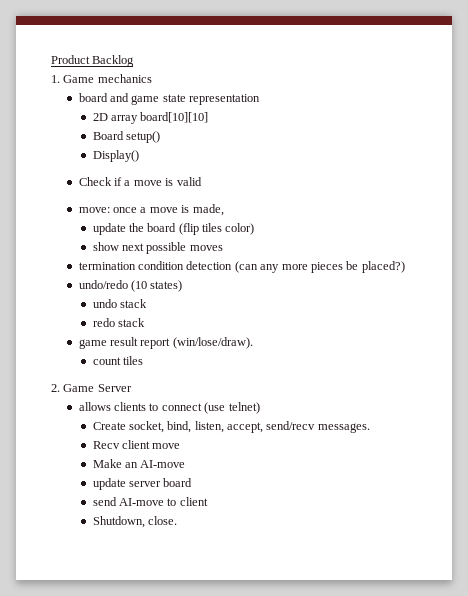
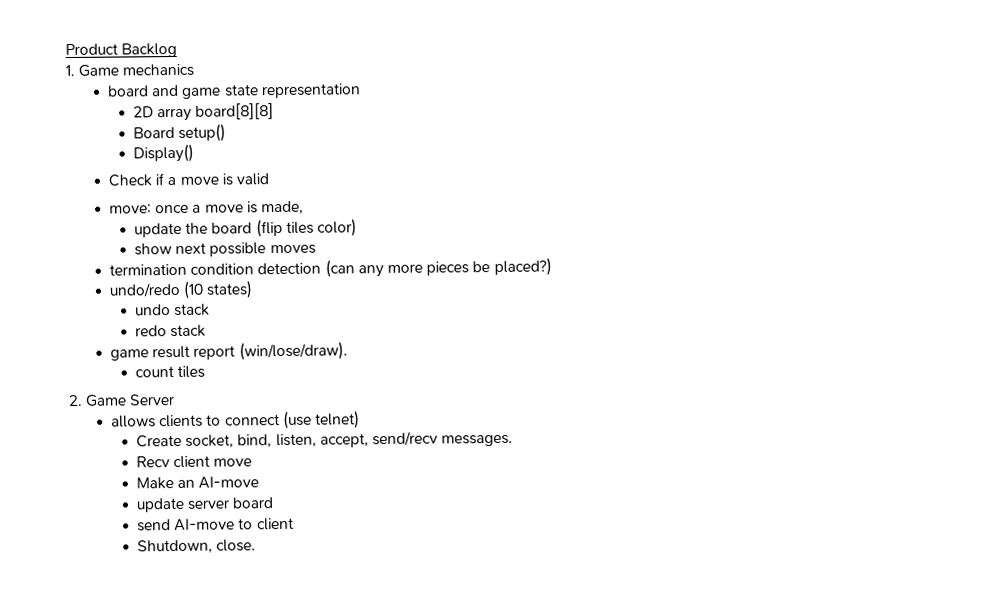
- 2D array board[10][10]
+ 2D array board[8][8]

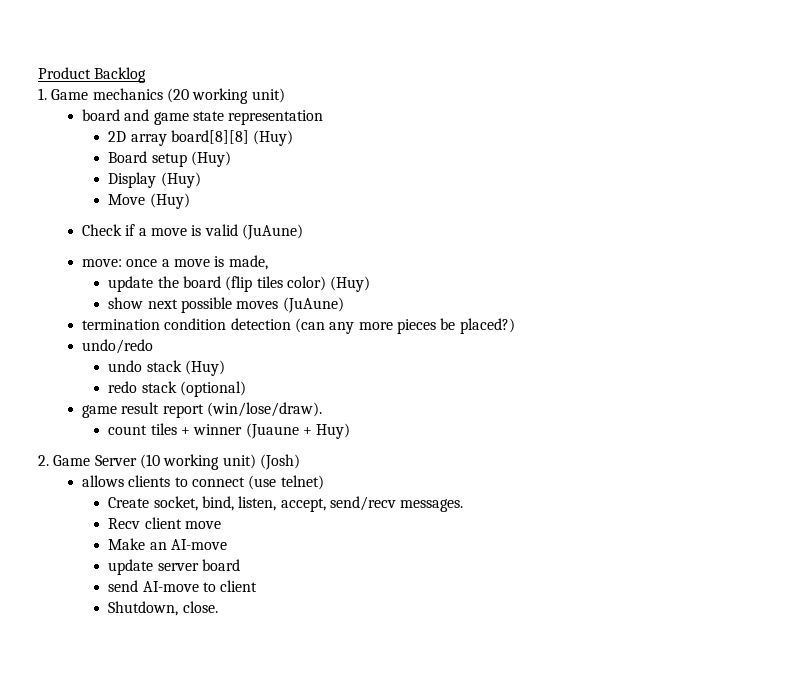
- 1. Game mechanics
+ 1. Game mechanics (20 working unit)
- 2D array board[8][8]
+ 2D array board[8][8] (Huy)
- Board setup()
- Display()
+ Board setup (Huy)
+ Display (Huy)
+ Move (Huy)
- Check if a move is valid
+ Check if a move is valid (JuAune)
- update the board (flip tiles color)
+ update the board (flip tiles color) (Huy)
- show next possible moves
+ show next possible moves (JuAune)
- undo/redo (10 states)
+ undo/redo
- undo stack
+ undo stack (Huy)
- redo stack
+ redo stack (optional)
- count tiles
+ count tiles + winner (Juaune + Huy)
- 2. Game Server
+ 2. Game Server (10 working unit) (Josh)

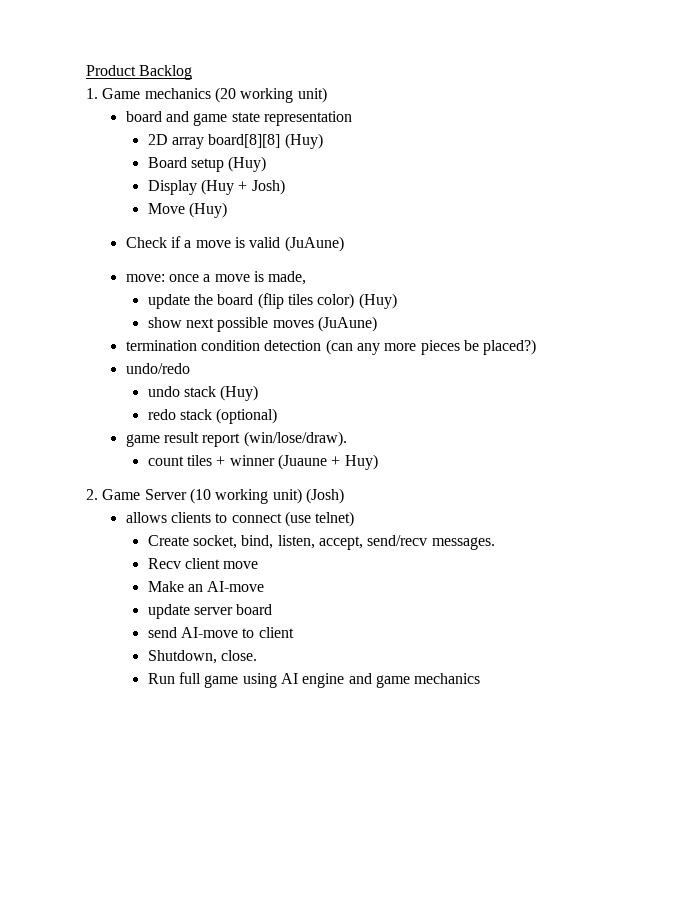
- Display (Huy)
+ Display (Huy + Josh)
+ Run full game using AI engine and game mechanics

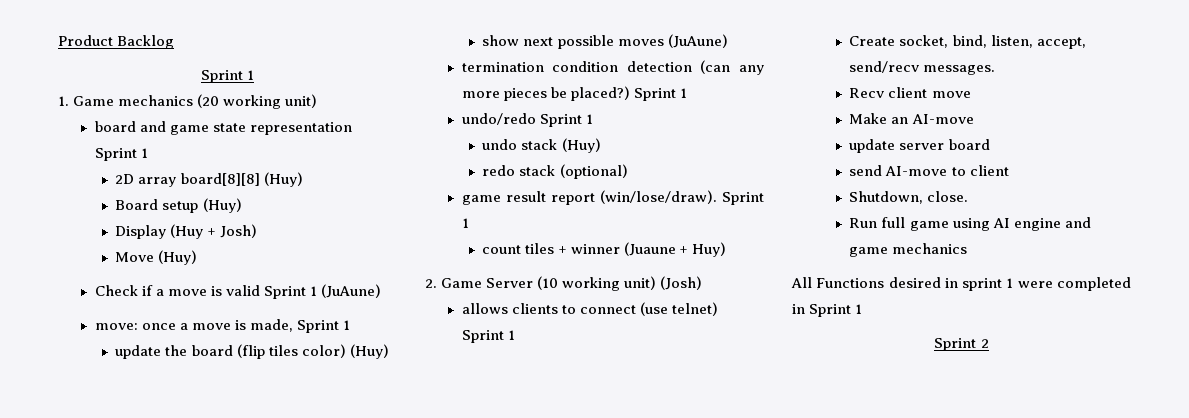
  Product Backlog
+ Sprint 1
- board and game state representation
+ board and game state representation Sprint 1
- Check if a move is valid (JuAune)
+ Check if a move is valid Sprint 1 (JuAune)
- move: once a move is made,
+ move: once a move is made, Sprint 1
- termination condition detection (can any more pieces be placed?)
+ termination condition detection (can any more pieces be placed?) Sprint 1
- undo/redo
+ undo/redo Sprint 1
- game result report (win/lose/draw).
+ game result report (win/lose/draw). Sprint 1
- allows clients to connect (use telnet)
+ allows clients to connect (use telnet) Sprint 1
+ All Functions desired in sprint 1 were completed in Sprint 1
+ Sprint 2

